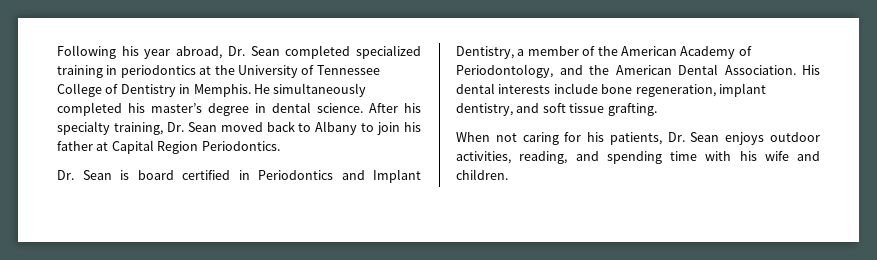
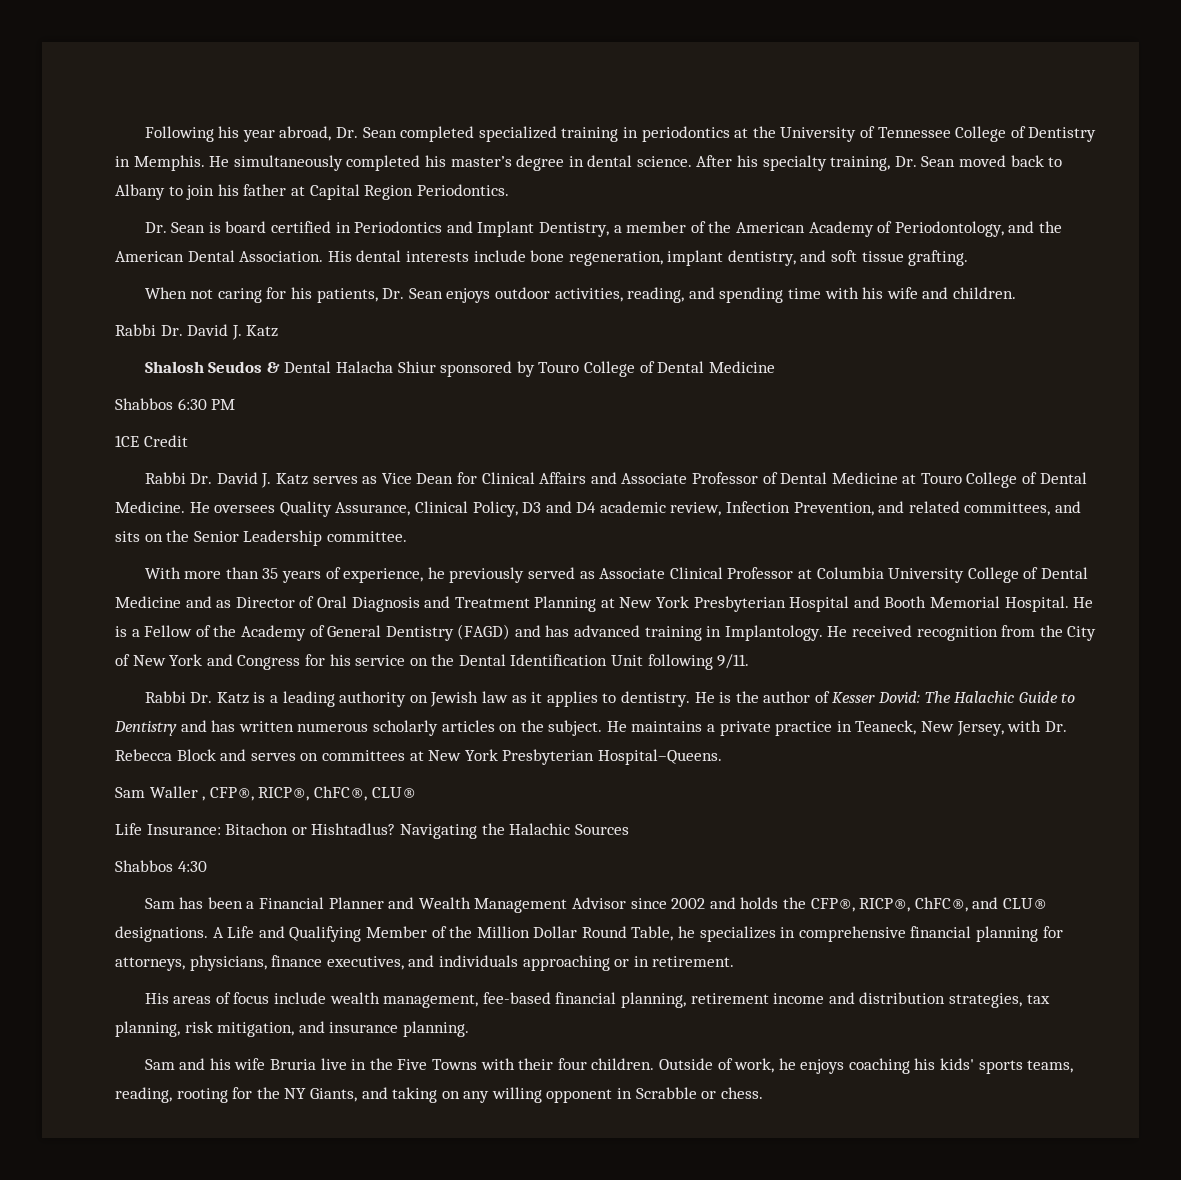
  When not caring for his patients, Dr. Sean enjoys outdoor activities, reading, and spending time with his wife and children.
+ Rabbi Dr. David J. Katz
+ Shalosh Seudos & Dental Halacha Shiur sponsored by Touro College of Dental Medicine
+ Shabbos 6:30 PM
+ 1CE Credit
+ Rabbi Dr. David J. Katz serves as Vice Dean for Clinical Affairs and Associate Professor of Dental Medicine at Touro College of Dental Medicine. He oversees Quality Assurance, Clinical Policy, D3 and D4 academic review, Infection Prevention, and related committees, and sits on the Senior Leadership committee.
+ With more than 35 years of experience, he previously served as Associate Clinical Professor at Columbia University College of Dental Medicine and as Director of Oral Diagnosis and Treatment Planning at New York Presbyterian Hospital and Booth Memorial Hospital. He is a Fellow of the Academy of General Dentistry (FAGD) and has advanced training in Implantology. He received recognition from the City of New York and Congress for his service on the Dental Identification Unit following 9/11.
+ Rabbi Dr. Katz is a leading authority on Jewish law as it applies to dentistry. He is the author of Kesser Dovid: The Halachic Guide to Dentistry and has written numerous scholarly articles on the subject. He maintains a private practice in Teaneck, New Jersey, with Dr. Rebecca Block and serves on committees at New York Presbyterian Hospital–Queens.
+ Sam Waller , CFP®, RICP®, ChFC®, CLU®
+ Life Insurance: Bitachon or Hishtadlus? Navigating the Halachic Sources
+ Shabbos 4:30
+ Sam has been a Financial Planner and Wealth Management Advisor since 2002 and holds the CFP®, RICP®, ChFC®, and CLU® designations. A Life and Qualifying Member of the Million Dollar Round Table, he specializes in comprehensive financial planning for attorneys, physicians, finance executives, and individuals approaching or in retirement.
+ His areas of focus include wealth management, fee-based financial planning, retirement income and distribution strategies, tax planning, risk mitigation, and insurance planning.
+ Sam and his wife Bruria live in the Five Towns with their four children. Outside of work, he enjoys coaching his kids' sports teams, reading, rooting for the NY Giants, and taking on any willing opponent in Scrabble or chess.

